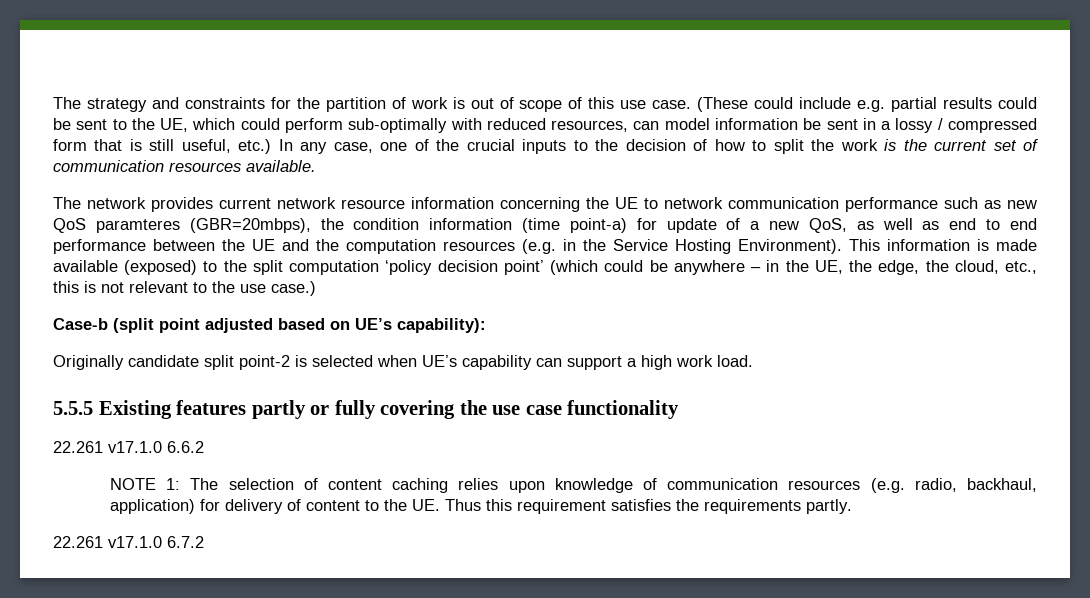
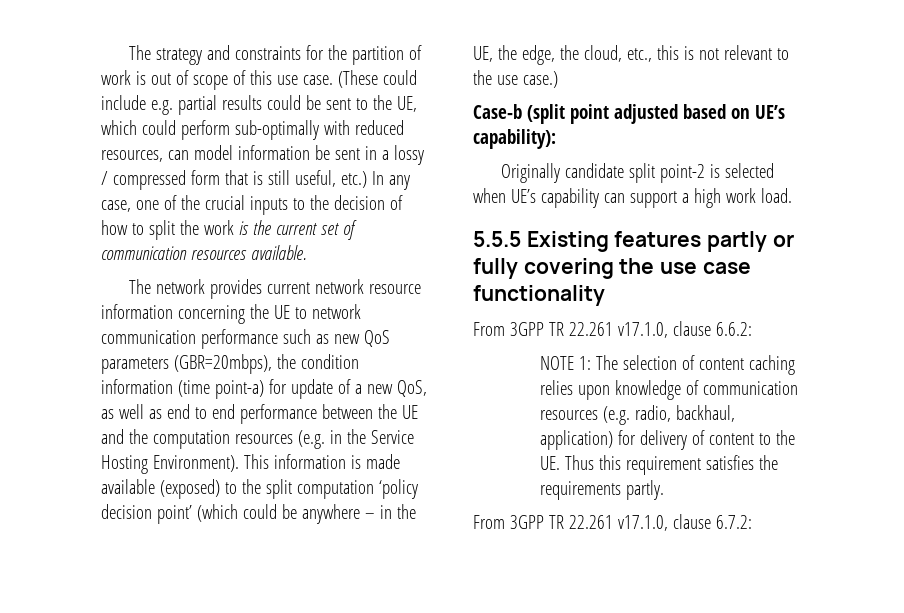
- The network provides current network resource information concerning the UE to network communication performance such as new QoS paramteres (GBR=20mbps), the condition information (time point-a) for update of a new QoS, as well as end to end performance between the UE and the computation resources (e.g. in the Service Hosting Environment).
+ The network provides current network resource information concerning the UE to network communication performance such as new QoS parameters (GBR=20mbps), the condition information (time point-a) for update of a new QoS, as well as end to end performance between the UE and the computation resources (e.g. in the Service Hosting Environment).
- 22.261 v17.1.0 6.6.2
+ From 3GPP TR 22.261 v17.1.0, clause 6.6.2:
- 22.261 v17.1.0 6.7.2
+ From 3GPP TR 22.261 v17.1.0, clause 6.7.2:

